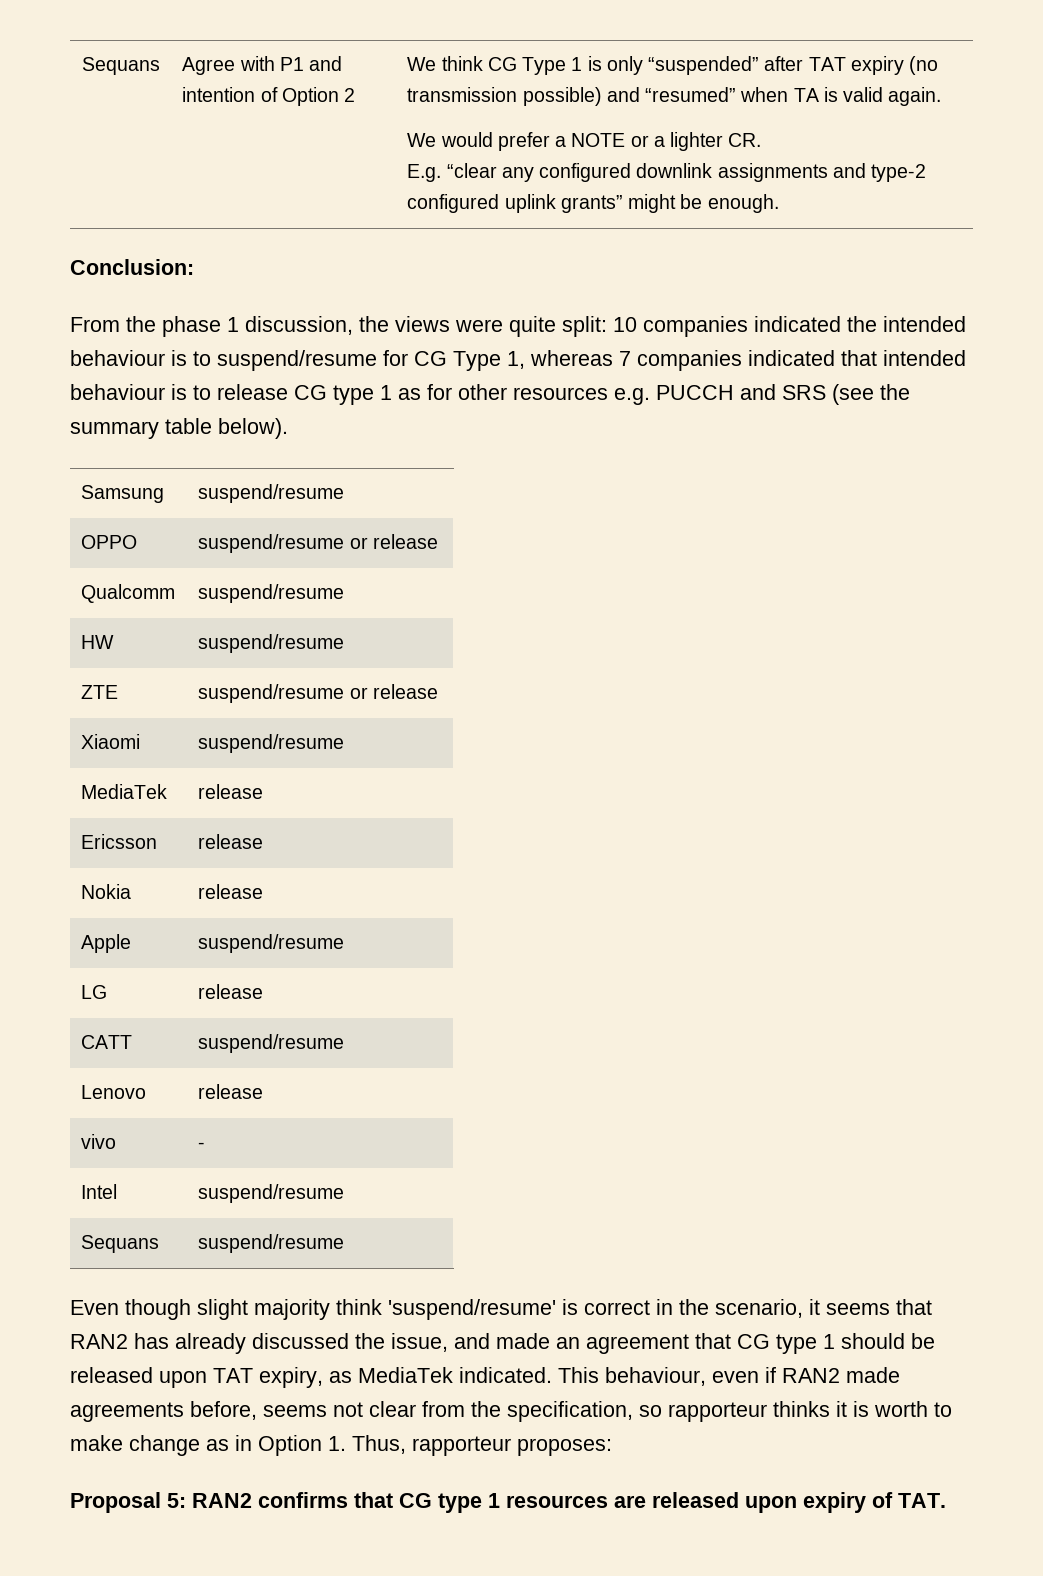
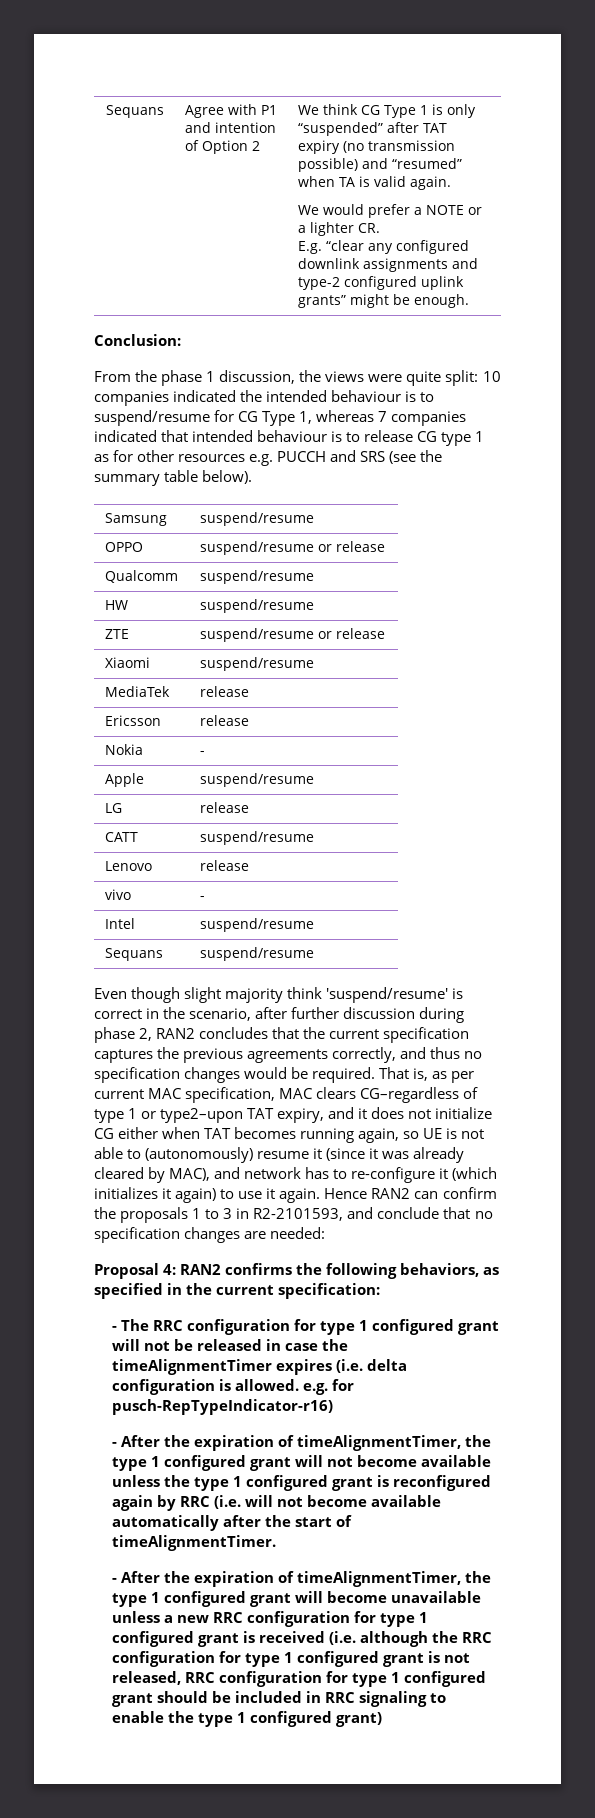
- Nokia | release
+ Nokia | -
- Even though slight majority think 'suspend/resume' is correct in the scenario, it seems that RAN2 has already discussed the issue, and made an agreement that CG type 1 should be released upon TAT expiry, as MediaTek indicated. This behaviour, even if RAN2 made agreements before, seems not clear from the specification, so rapporteur thinks it is worth to make change as in Option 1. Thus, rapporteur proposes:
- Proposal 5: RAN2 confirms that CG type 1 resources are released upon expiry of TAT.
+ Even though slight majority think 'suspend/resume' is correct in the scenario, after further discussion during phase 2, RAN2 concludes that the current specification captures the previous agreements correctly, and thus no specification changes would be required. That is, as per current MAC specification, MAC clears CG–regardless of type 1 or type2–upon TAT expiry, and it does not initialize CG either when TAT becomes running again, so UE is not able to (autonomously) resume it (since it was already cleared by MAC), and network has to re-configure it (which initializes it again) to use it again. Hence RAN2 can confirm the proposals 1 to 3 in R2-2101593, and conclude that no specification changes are needed:
+ Proposal 4: RAN2 confirms the following behaviors, as specified in the current specification:
+ - The RRC configuration for type 1 configured grant will not be released in case the timeAlignmentTimer expires (i.e. delta configuration is allowed. e.g. for pusch-RepTypeIndicator-r16)
+ - After the expiration of timeAlignmentTimer, the type 1 configured grant will not become available unless the type 1 configured grant is reconfigured again by RRC (i.e. will not become available automatically after the start of timeAlignmentTimer.
+ - After the expiration of timeAlignmentTimer, the type 1 configured grant will become unavailable unless a new RRC configuration for type 1 configured grant is received (i.e. although the RRC configuration for type 1 configured grant is not released, RRC configuration for type 1 configured grant should be included in RRC signaling to enable the type 1 configured grant)

